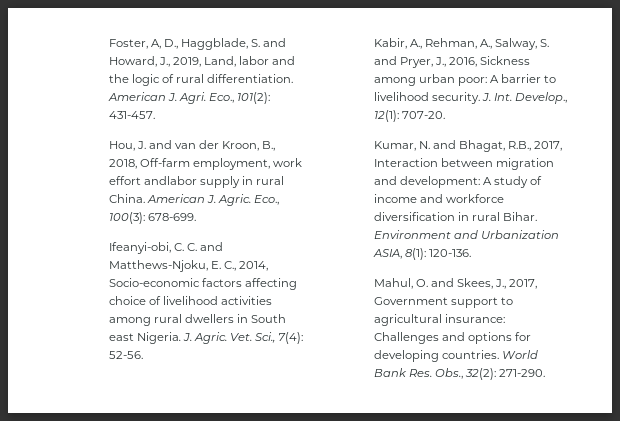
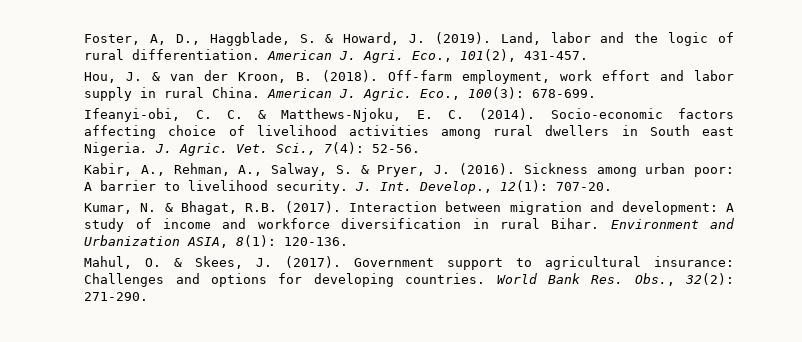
- Foster, A, D., Haggblade, S. and Howard, J., 2019, Land, labor and the logic of rural differentiation.
+ Foster, A, D., Haggblade, S. & Howard, J. (2019). Land, labor and the logic of rural differentiation.
- Eco., 101(2): 431-457.
+ Eco., 101(2), 431-457.
- Hou, J. and van der Kroon, B., 2018, Off-farm employment, work effort andlabor supply in rural China.
+ Hou, J. & van der Kroon, B. (2018). Off-farm employment, work effort and labor supply in rural China.
- Ifeanyi-obi, C. C. and Matthews-Njoku, E. C., 2014, Socio-economic factors affecting choice of livelihood activities among rural dwellers in South east Nigeria.
+ Ifeanyi-obi, C. C. & Matthews-Njoku, E. C. (2014). Socio-economic factors affecting choice of livelihood activities among rural dwellers in South east Nigeria.
- Kabir, A., Rehman, A., Salway, S. and Pryer, J., 2016, Sickness among urban poor: A barrier to livelihood security.
+ Kabir, A., Rehman, A., Salway, S. & Pryer, J. (2016). Sickness among urban poor: A barrier to livelihood security.
- Kumar, N. and Bhagat, R.B., 2017, Interaction between migration and development: A study of income and workforce diversification in rural Bihar.
+ Kumar, N. & Bhagat, R.B. (2017). Interaction between migration and development: A study of income and workforce diversification in rural Bihar.
- Mahul, O. and Skees, J., 2017, Government support to agricultural insurance: Challenges and options for developing countries.
+ Mahul, O. & Skees, J. (2017). Government support to agricultural insurance: Challenges and options for developing countries.

